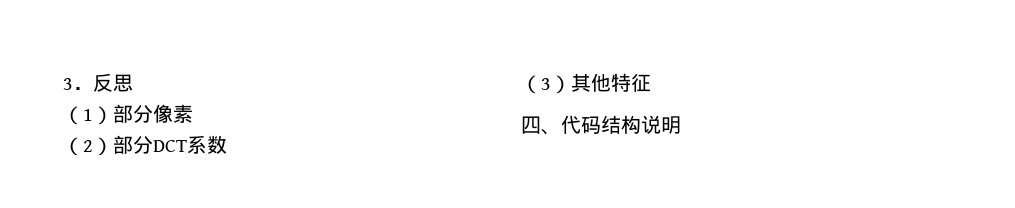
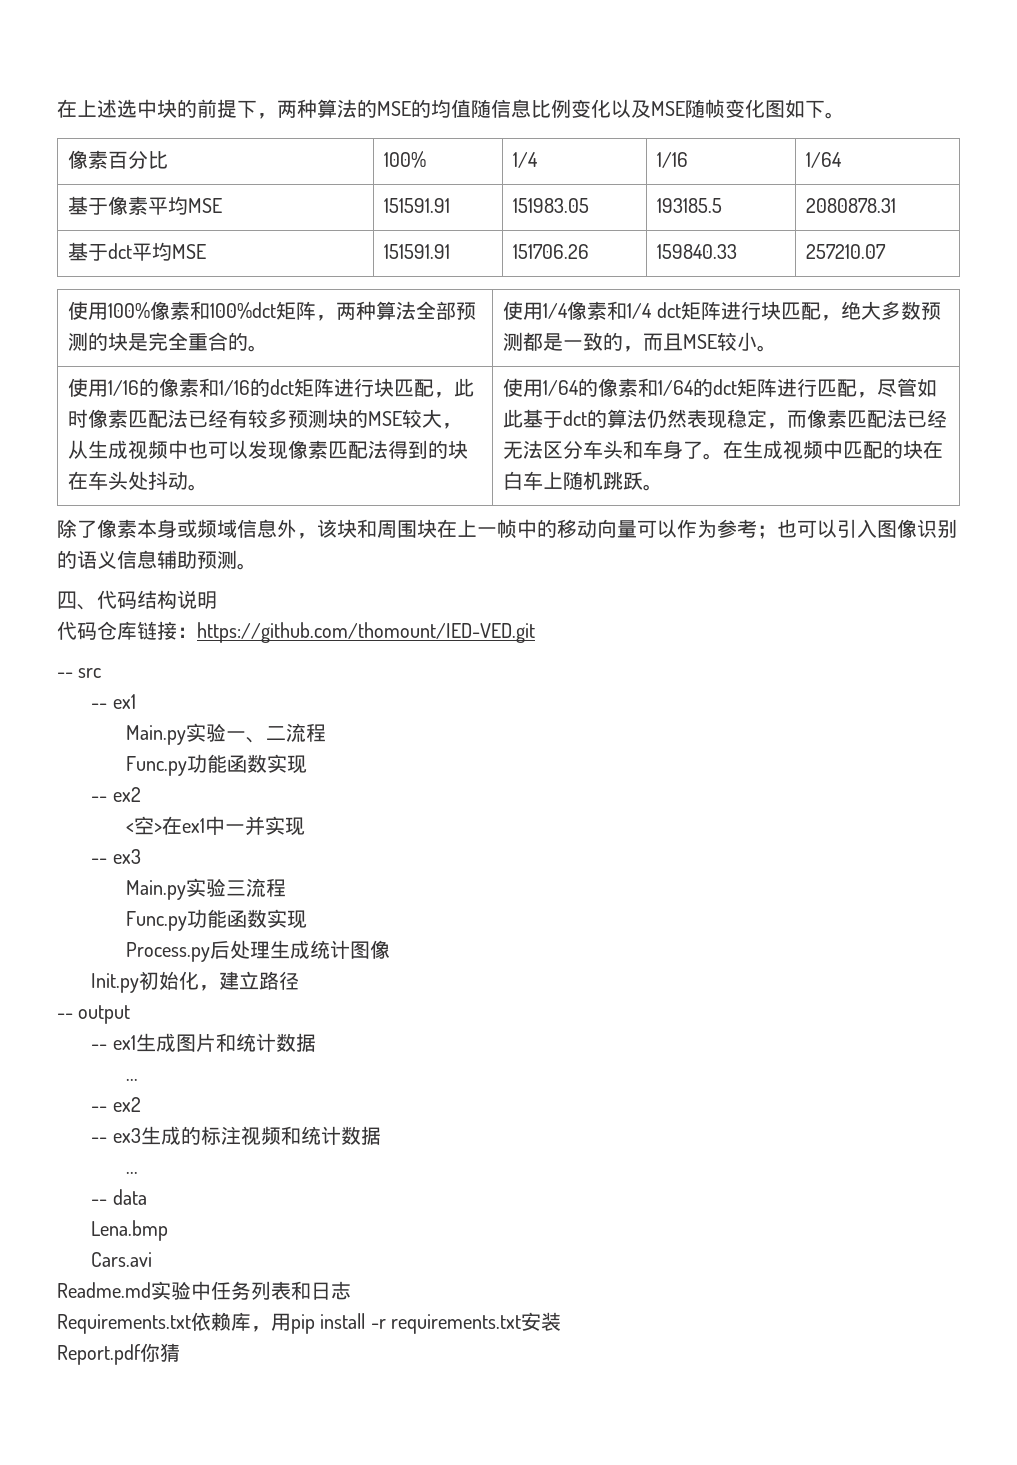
- 3．反思
- （1）部分像素
- （2）部分DCT系数
- （3）其他特征
+ 在上述选中块的前提下，两种算法的MSE的均值随信息比例变化以及MSE随帧变化图如下。
+ 像素百分比 | 100% | 1/4 | 1/16 | 1/64
+ 基于像素平均MSE | 151591.91 | 151983.05 | 193185.5 | 2080878.31
+ 基于dct平均MSE | 151591.91 | 151706.26 | 159840.33 | 257210.07
+ 使用100%像素和100%dct矩阵，两种算法全部预测的块是完全重合的。 | 使用1/4像素和1/4 dct矩阵进行块匹配，绝大多数预测都是一致的，而且MSE较小。
+ 使用1/16的像素和1/16的dct矩阵进行块匹配，此时像素匹配法已经有较多预测块的MSE较大，从生成视频中也可以发现像素匹配法得到的块在车头处抖动。 | 使用1/64的像素和1/64的dct矩阵进行匹配，尽管如此基于dct的算法仍然表现稳定，而像素匹配法已经无法区分车头和车身了。在生成视频中匹配的块在白车上随机跳跃。
+ 除了像素本身或频域信息外，该块和周围块在上一帧中的移动向量可以作为参考；也可以引入图像识别的语义信息辅助预测。
  四、代码结构说明
+ 代码仓库链接：https://github.com/thomount/IED-VED.git
+ -- src
+ -- ex1
+ Main.py实验一、二流程
+ Func.py功能函数实现
+ -- ex2
+ <空>在ex1中一并实现
+ -- ex3
+ Main.py实验三流程
+ Func.py功能函数实现
+ Process.py后处理生成统计图像
+ Init.py初始化，建立路径
+ -- output
+ -- ex1生成图片和统计数据
+ ...
+ -- ex2
+ -- ex3生成的标注视频和统计数据
+ ...
+ -- data
+ Lena.bmp
+ Cars.avi
+ Readme.md实验中任务列表和日志
+ Requirements.txt依赖库，用pip install -r requirements.txt安装
+ Report.pdf你猜

